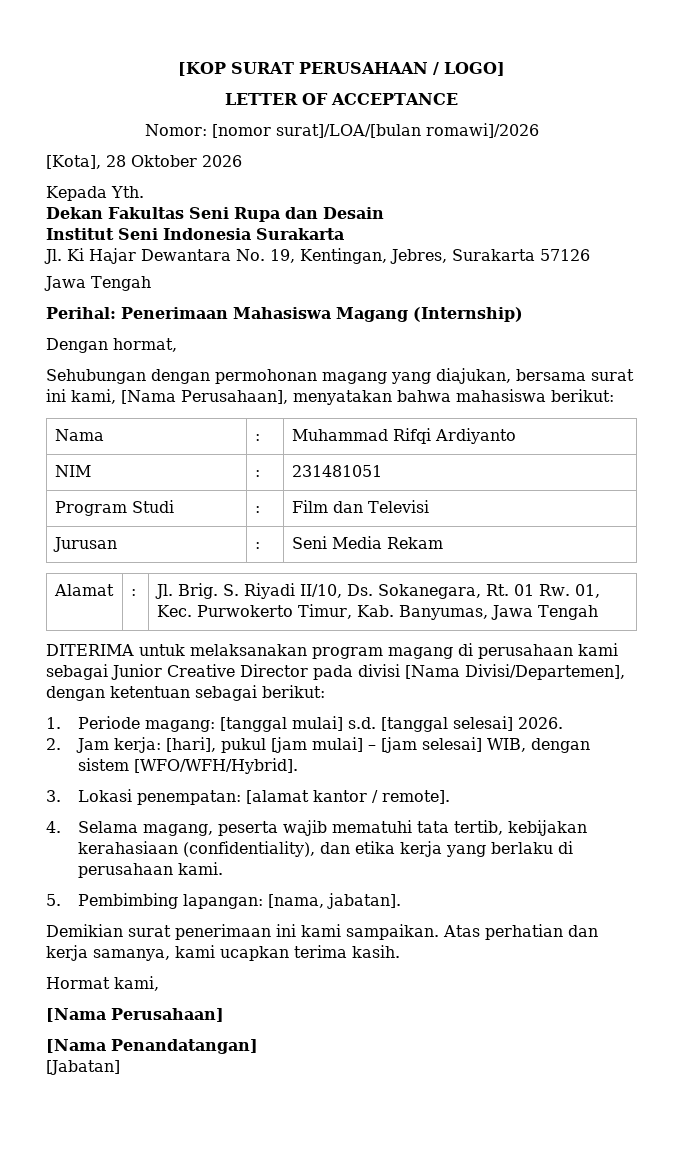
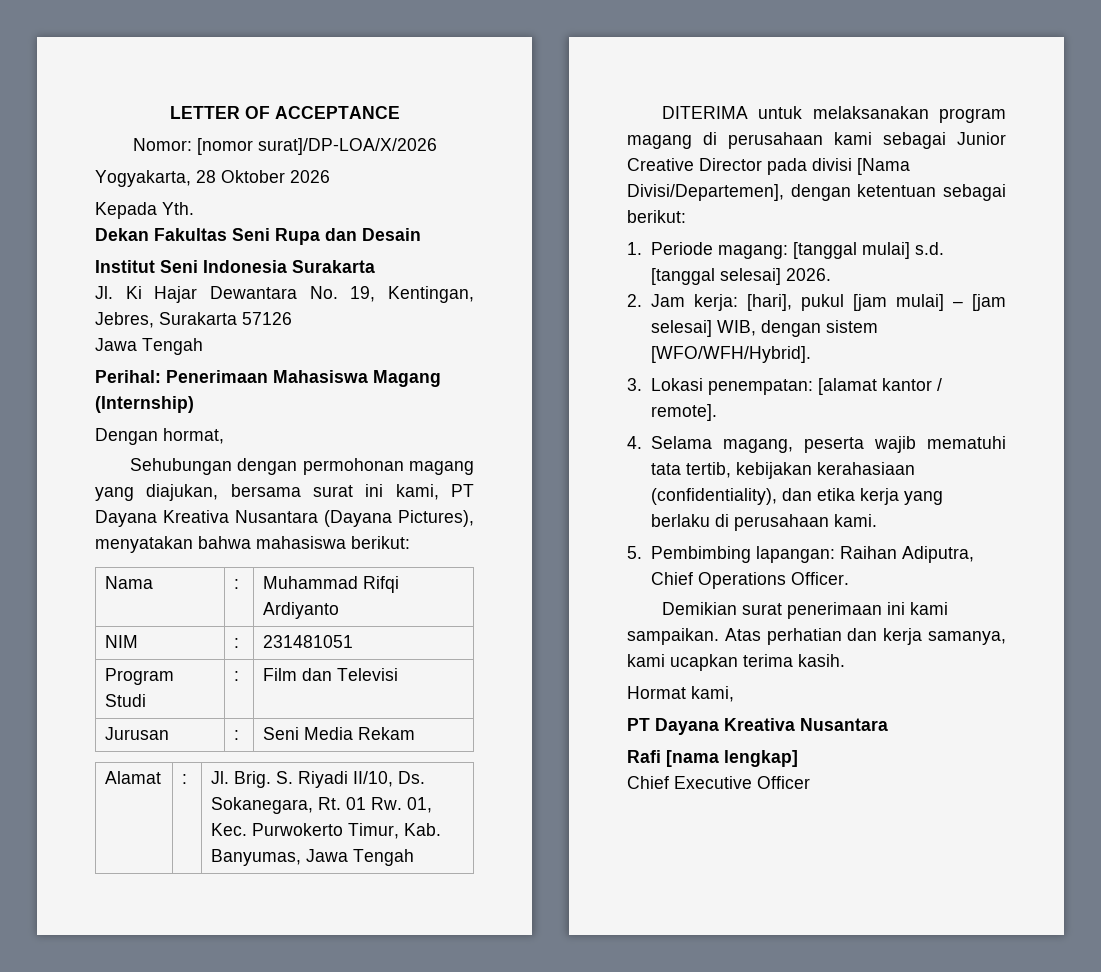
- [KOP SURAT PERUSAHAAN / LOGO]
- Nomor: [nomor surat]/LOA/[bulan romawi]/2026
- [Kota], 28 Oktober 2026
+ Nomor: [nomor surat]/DP-LOA/X/2026
+ Yogyakarta, 28 Oktober 2026
- Sehubungan dengan permohonan magang yang diajukan, bersama surat ini kami, [Nama Perusahaan], menyatakan bahwa mahasiswa berikut:
+ Sehubungan dengan permohonan magang yang diajukan, bersama surat ini kami, PT Dayana Kreativa Nusantara (Dayana Pictures), menyatakan bahwa mahasiswa berikut:
- 5. Pembimbing lapangan: [nama, jabatan].
+ 5. Pembimbing lapangan: Raihan Adiputra, Chief Operations Officer.
  Hormat kami,
- [Nama Perusahaan]
- [Nama Penandatangan]
- [Jabatan]
+ PT Dayana Kreativa Nusantara
+ Rafi [nama lengkap]
+ Chief Executive Officer

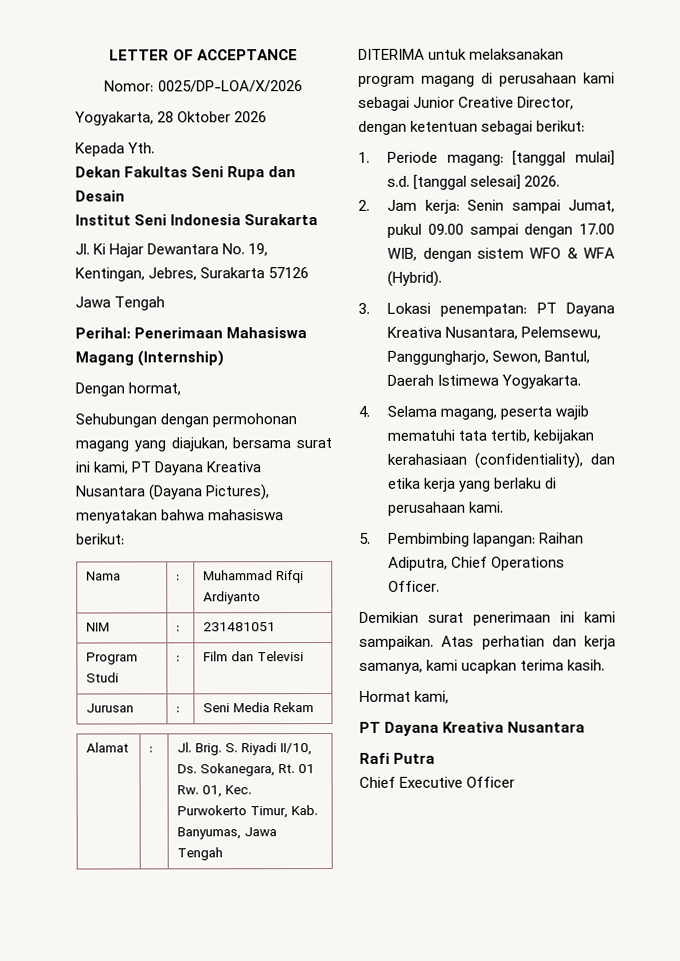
- Nomor: [nomor surat]/DP-LOA/X/2026
+ Nomor: 0025/DP-LOA/X/2026
- DITERIMA untuk melaksanakan program magang di perusahaan kami sebagai Junior Creative Director pada divisi [Nama Divisi/Departemen], dengan ketentuan sebagai berikut:
+ DITERIMA untuk melaksanakan program magang di perusahaan kami sebagai Junior Creative Director, dengan ketentuan sebagai berikut:
- 2. Jam kerja: [hari], pukul [jam mulai] – [jam selesai] WIB, dengan sistem [WFO/WFH/Hybrid].
- 3. Lokasi penempatan: [alamat kantor / remote].
+ 2. Jam kerja: Senin sampai Jumat, pukul 09.00 sampai dengan 17.00 WIB, dengan sistem WFO & WFA (Hybrid).
+ 3. Lokasi penempatan: PT Dayana Kreativa Nusantara, Pelemsewu, Panggungharjo, Sewon, Bantul, Daerah Istimewa Yogyakarta.
- Rafi [nama lengkap]
+ Rafi Putra

